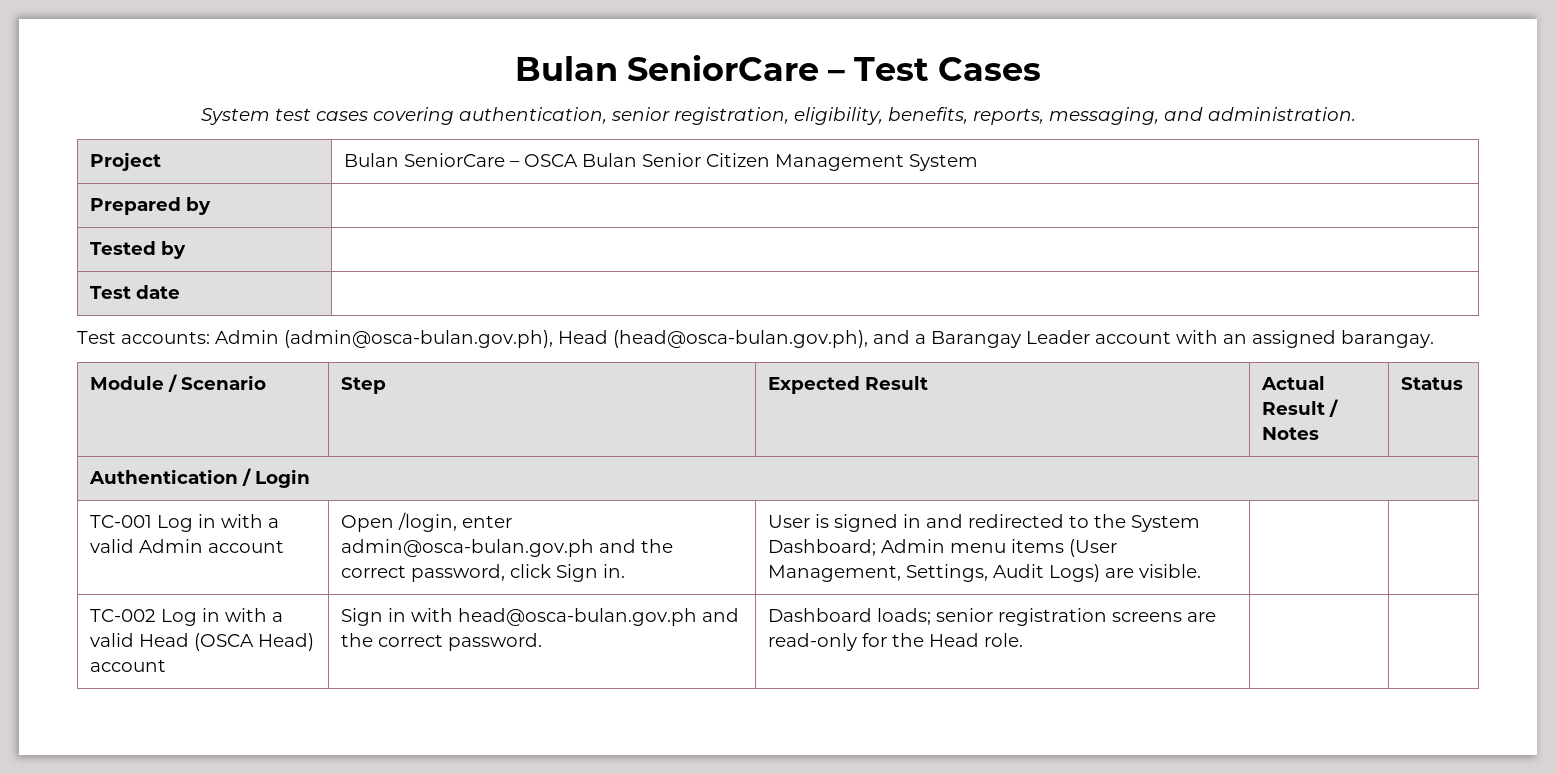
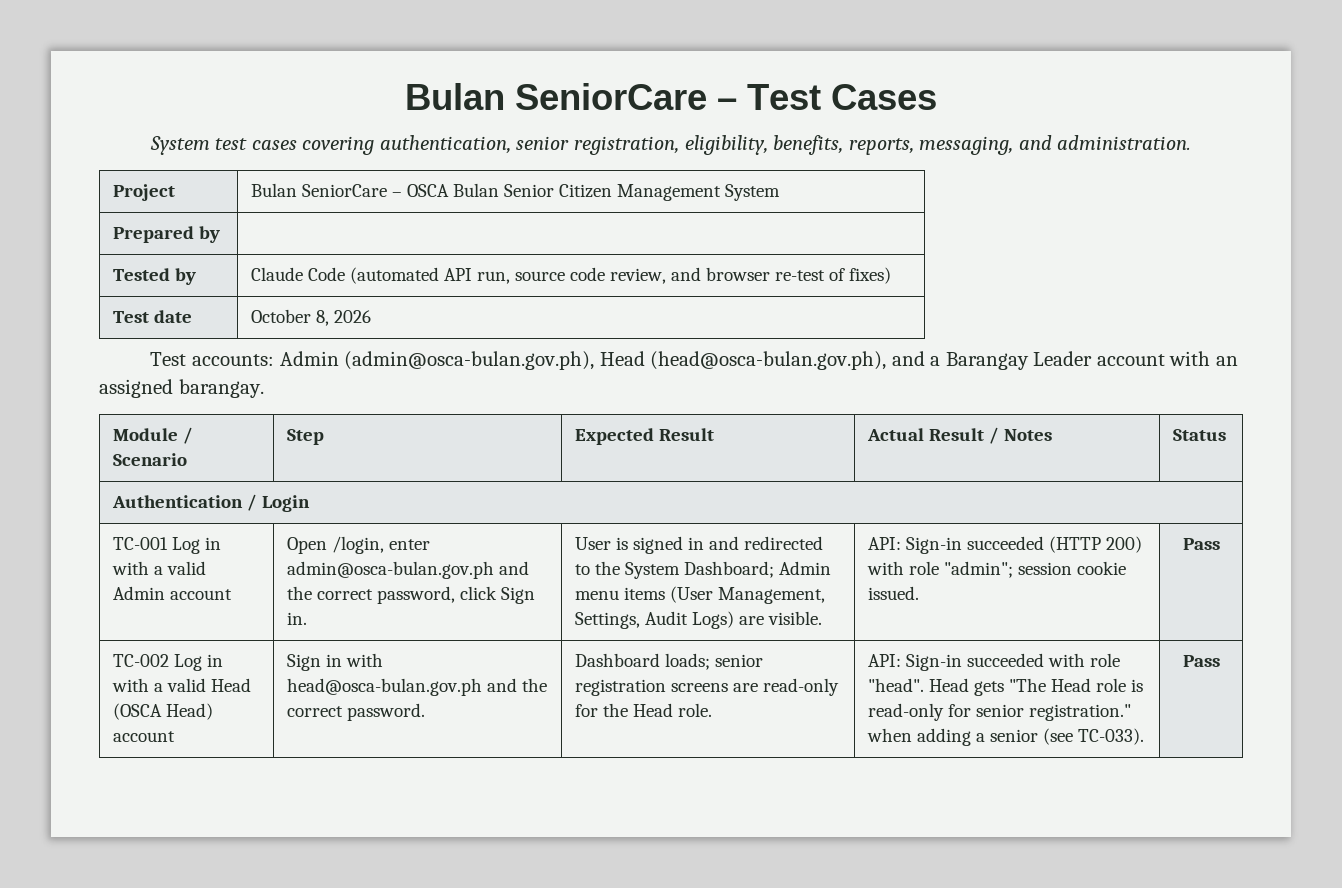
- Tested by |
+ Tested by | Claude Code (automated API run, source code review, and browser re-test of fixes)
- Test date |
+ Test date | October 8, 2026
+ API: Sign-in succeeded (HTTP 200) with role "admin"; session cookie issued. | Pass
+ API: Sign-in succeeded with role "head". Head gets "The Head role is read-only for senior registration." when adding a senior (see TC-033). | Pass

